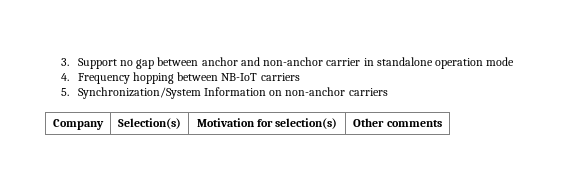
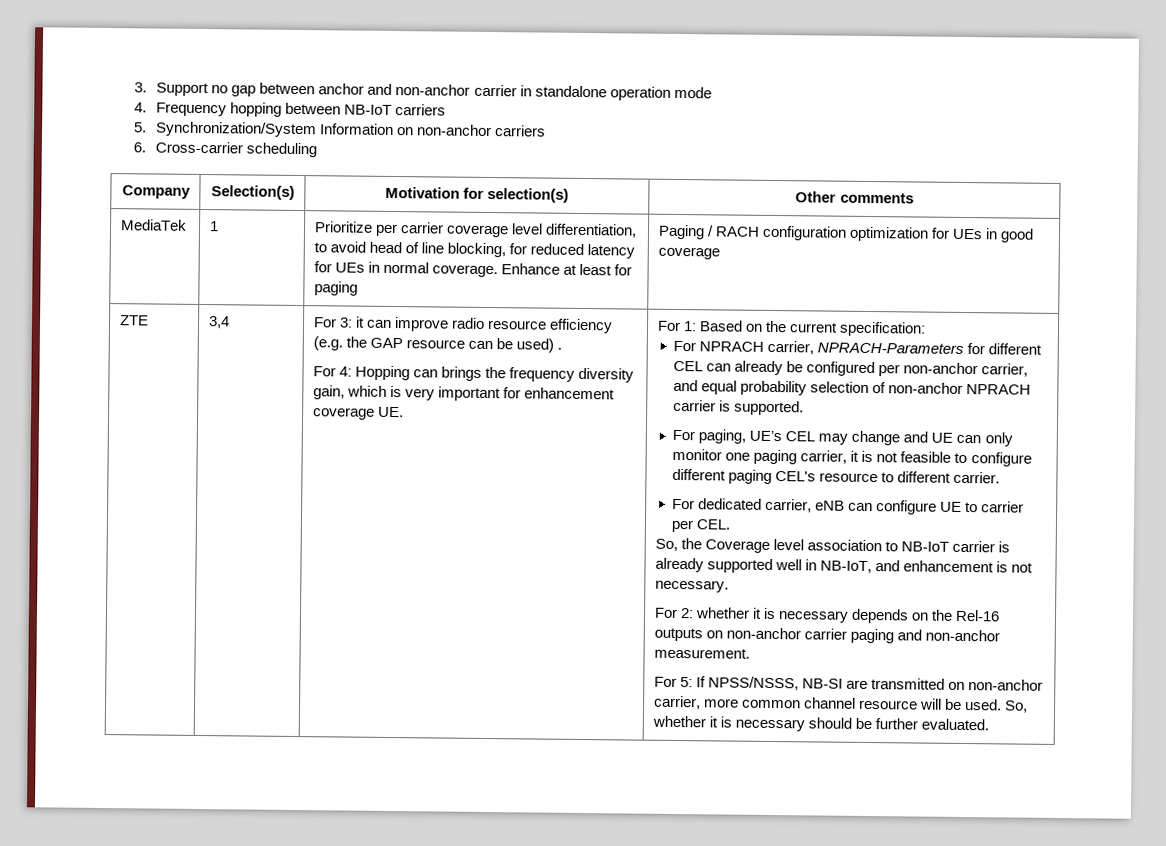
+ 6. Cross-carrier scheduling
+ MediaTek | 1 | Prioritize per carrier coverage level differentiation, to avoid head of line blocking, for reduced latency for UEs in normal coverage. Enhance at least for paging | Paging / RACH configuration optimization for UEs in good coverage
+ ZTE | 3,4 | For 3: it can improve radio resource efficiency (e.g. the GAP resource can be used) .
+ For 4: Hopping can brings the frequency diversity gain, which is very important for enhancement coverage UE. | For 1: Based on the current specification:
+ For NPRACH carrier, NPRACH-Parameters for different CEL can already be configured per non-anchor carrier, and equal probability selection of non-anchor NPRACH carrier is supported.
+ For paging, UE’s CEL may change and UE can only monitor one paging carrier, it is not feasible to configure different paging CEL's resource to different carrier.
+ For dedicated carrier, eNB can configure UE to carrier per CEL.
+ So, the Coverage level association to NB-IoT carrier is already supported well in NB-IoT, and enhancement is not necessary.
+ For 2: whether it is necessary depends on the Rel-16 outputs on non-anchor carrier paging and non-anchor measurement.
+ For 5: If NPSS/NSSS, NB-SI are transmitted on non-anchor carrier, more common channel resource will be used. So, whether it is necessary should be further evaluated.

